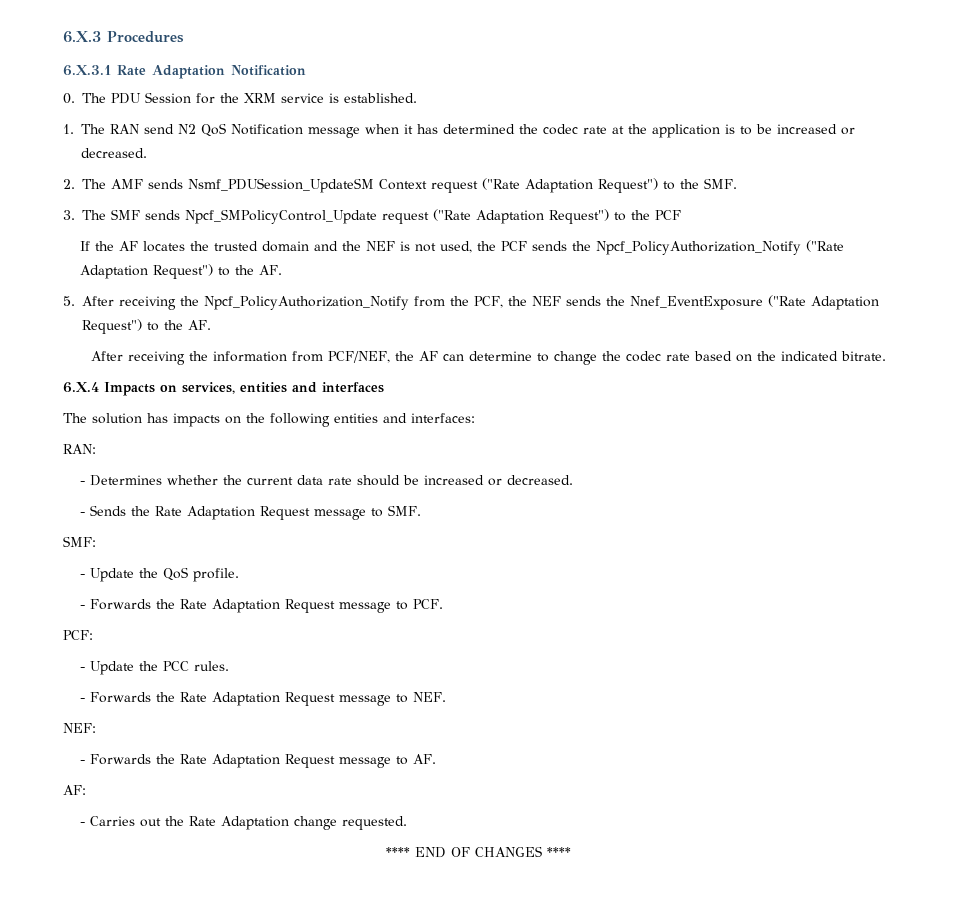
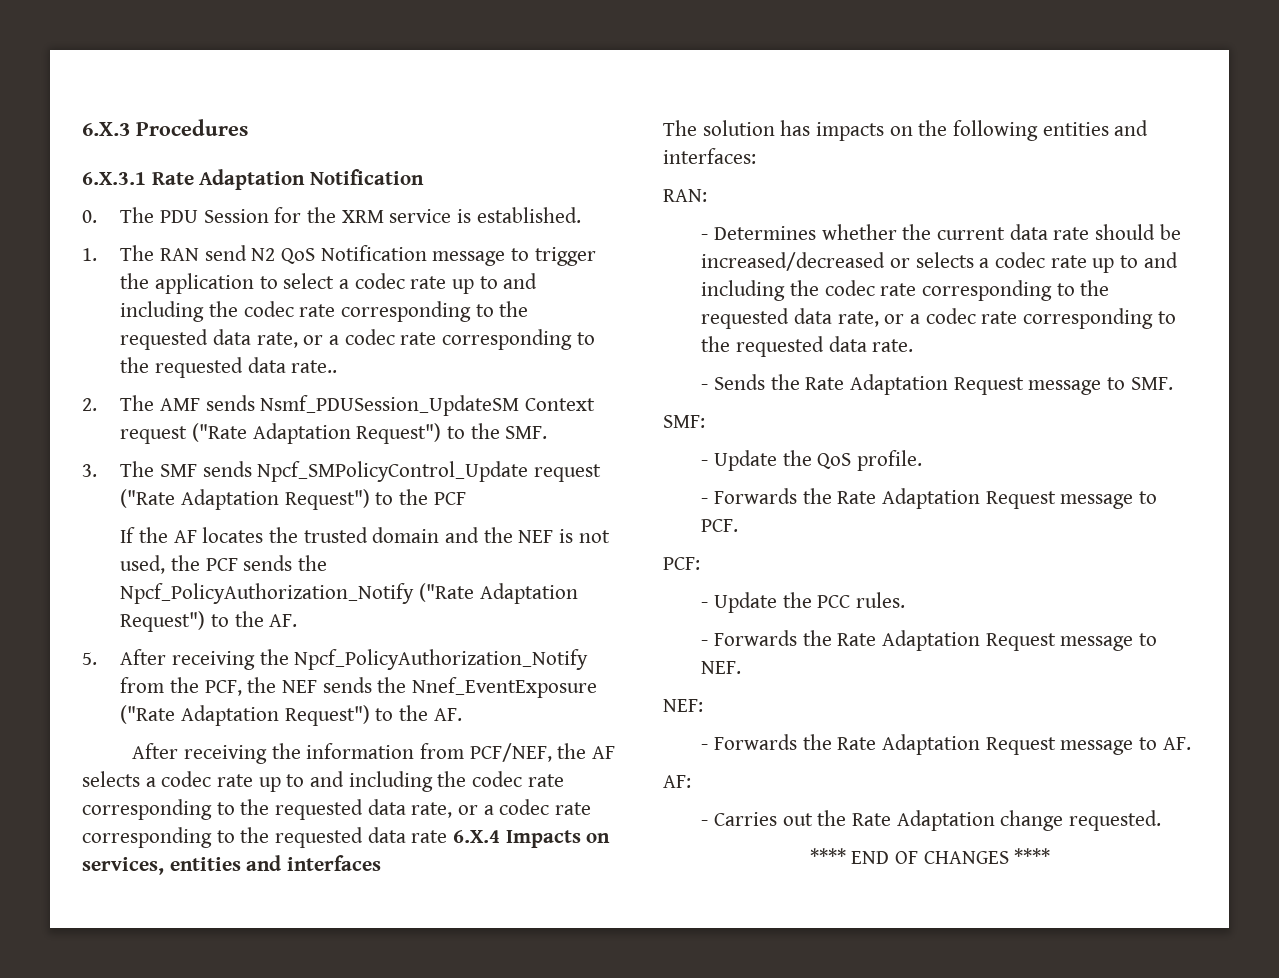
- 1. The RAN send N2 QoS Notification message when it has determined the codec rate at the application is to be increased or decreased.
+ 1. The RAN send N2 QoS Notification message to trigger the application to select a codec rate up to and including the codec rate corresponding to the requested data rate, or a codec rate corresponding to the requested data rate..
- After receiving the information from PCF/NEF, the AF can determine to change the codec rate based on the indicated bitrate.
- 6.X.4 Impacts on services, entities and interfaces
+ After receiving the information from PCF/NEF, the AF selects a codec rate up to and including the codec rate corresponding to the requested data rate, or a codec rate corresponding to the requested data rate 6.X.4 Impacts on services, entities and interfaces
- - Determines whether the current data rate should be increased or decreased.
+ - Determines whether the current data rate should be increased/decreased or selects a codec rate up to and including the codec rate corresponding to the requested data rate, or a codec rate corresponding to the requested data rate.

